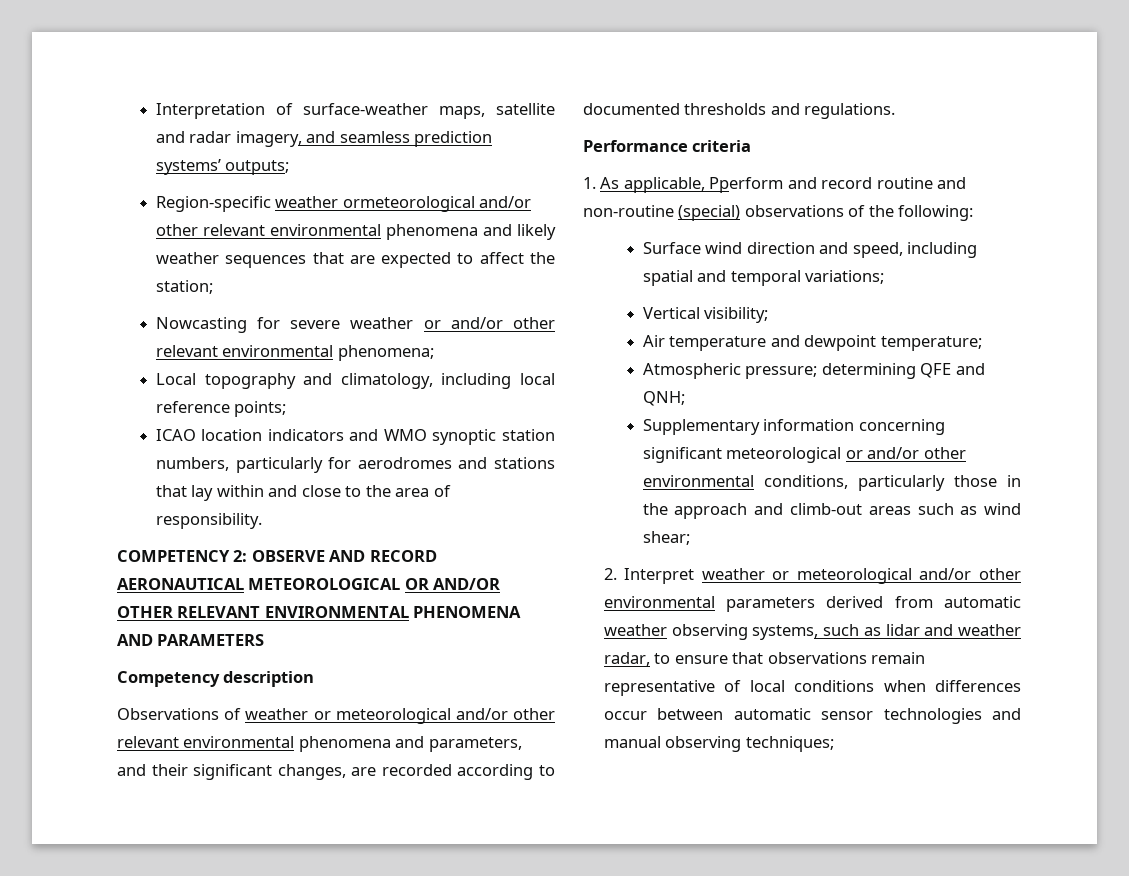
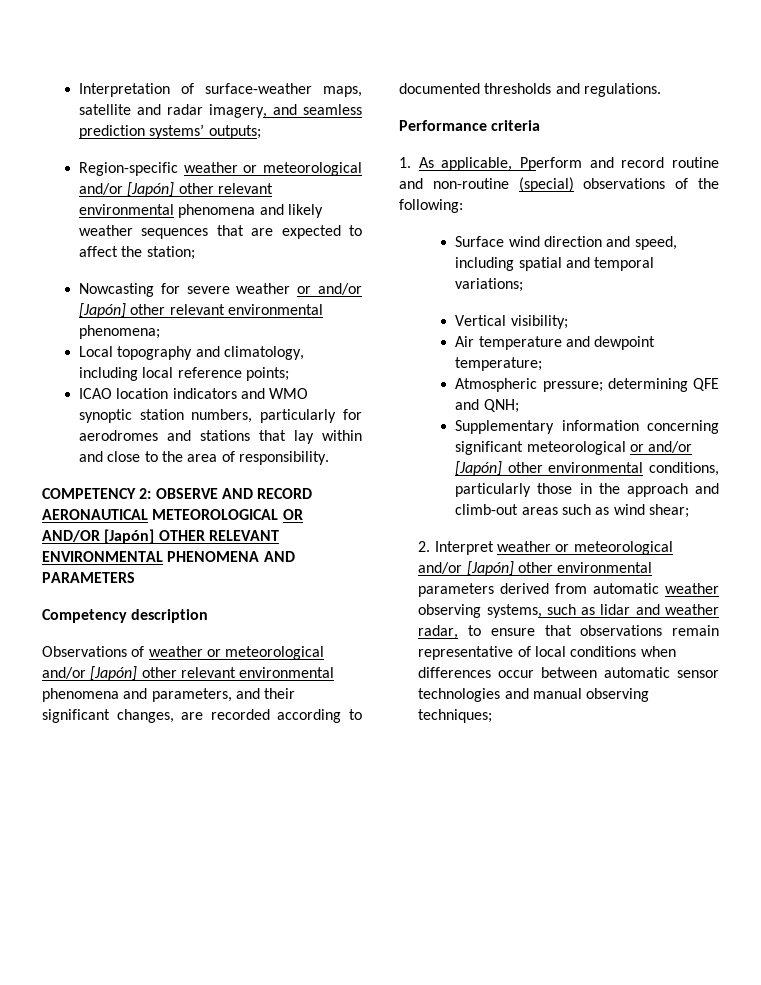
- Region-specific weather ormeteorological and/or other relevant environmental phenomena and likely weather sequences that are expected to affect the station;
+ Region-specific weather or meteorological and/or [Japón] other relevant environmental phenomena and likely weather sequences that are expected to affect the station;
- Nowcasting for severe weather or and/or other relevant environmental phenomena;
+ Nowcasting for severe weather or and/or [Japón] other relevant environmental phenomena;
- COMPETENCY 2: OBSERVE AND RECORD AERONAUTICAL METEOROLOGICAL OR AND/OR OTHER RELEVANT ENVIRONMENTAL PHENOMENA AND PARAMETERS
+ COMPETENCY 2: OBSERVE AND RECORD AERONAUTICAL METEOROLOGICAL OR AND/OR [Japón] OTHER RELEVANT ENVIRONMENTAL PHENOMENA AND PARAMETERS
- Observations of weather or meteorological and/or other relevant environmental phenomena and parameters, and their significant changes, are recorded according to documented thresholds and regulations.
+ Observations of weather or meteorological and/or [Japón] other relevant environmental phenomena and parameters, and their significant changes, are recorded according to documented thresholds and regulations.
- Supplementary information concerning significant meteorological or and/or other environmental conditions, particularly those in the approach and climb-out areas such as wind shear;
+ Supplementary information concerning significant meteorological or and/or [Japón] other environmental conditions, particularly those in the approach and climb-out areas such as wind shear;
- 2. Interpret weather or meteorological and/or other environmental parameters derived from automatic weather observing systems, such as lidar and weather radar, to ensure that observations remain representative of local conditions when differences occur between automatic sensor technologies and manual observing techniques;
+ 2. Interpret weather or meteorological and/or [Japón] other environmental parameters derived from automatic weather observing systems, such as lidar and weather radar, to ensure that observations remain representative of local conditions when differences occur between automatic sensor technologies and manual observing techniques;

